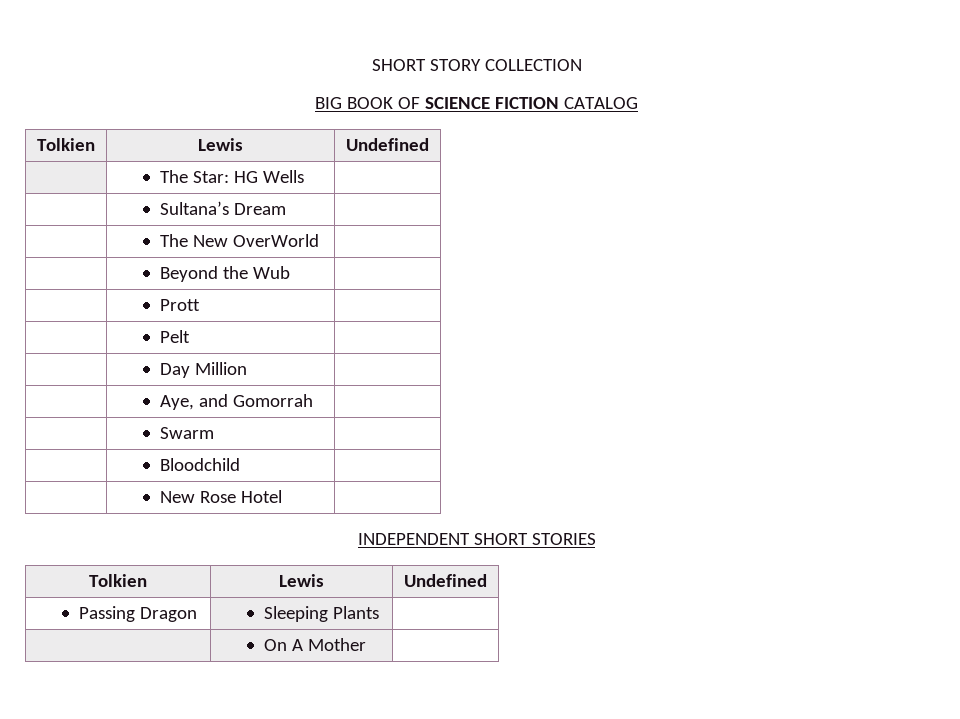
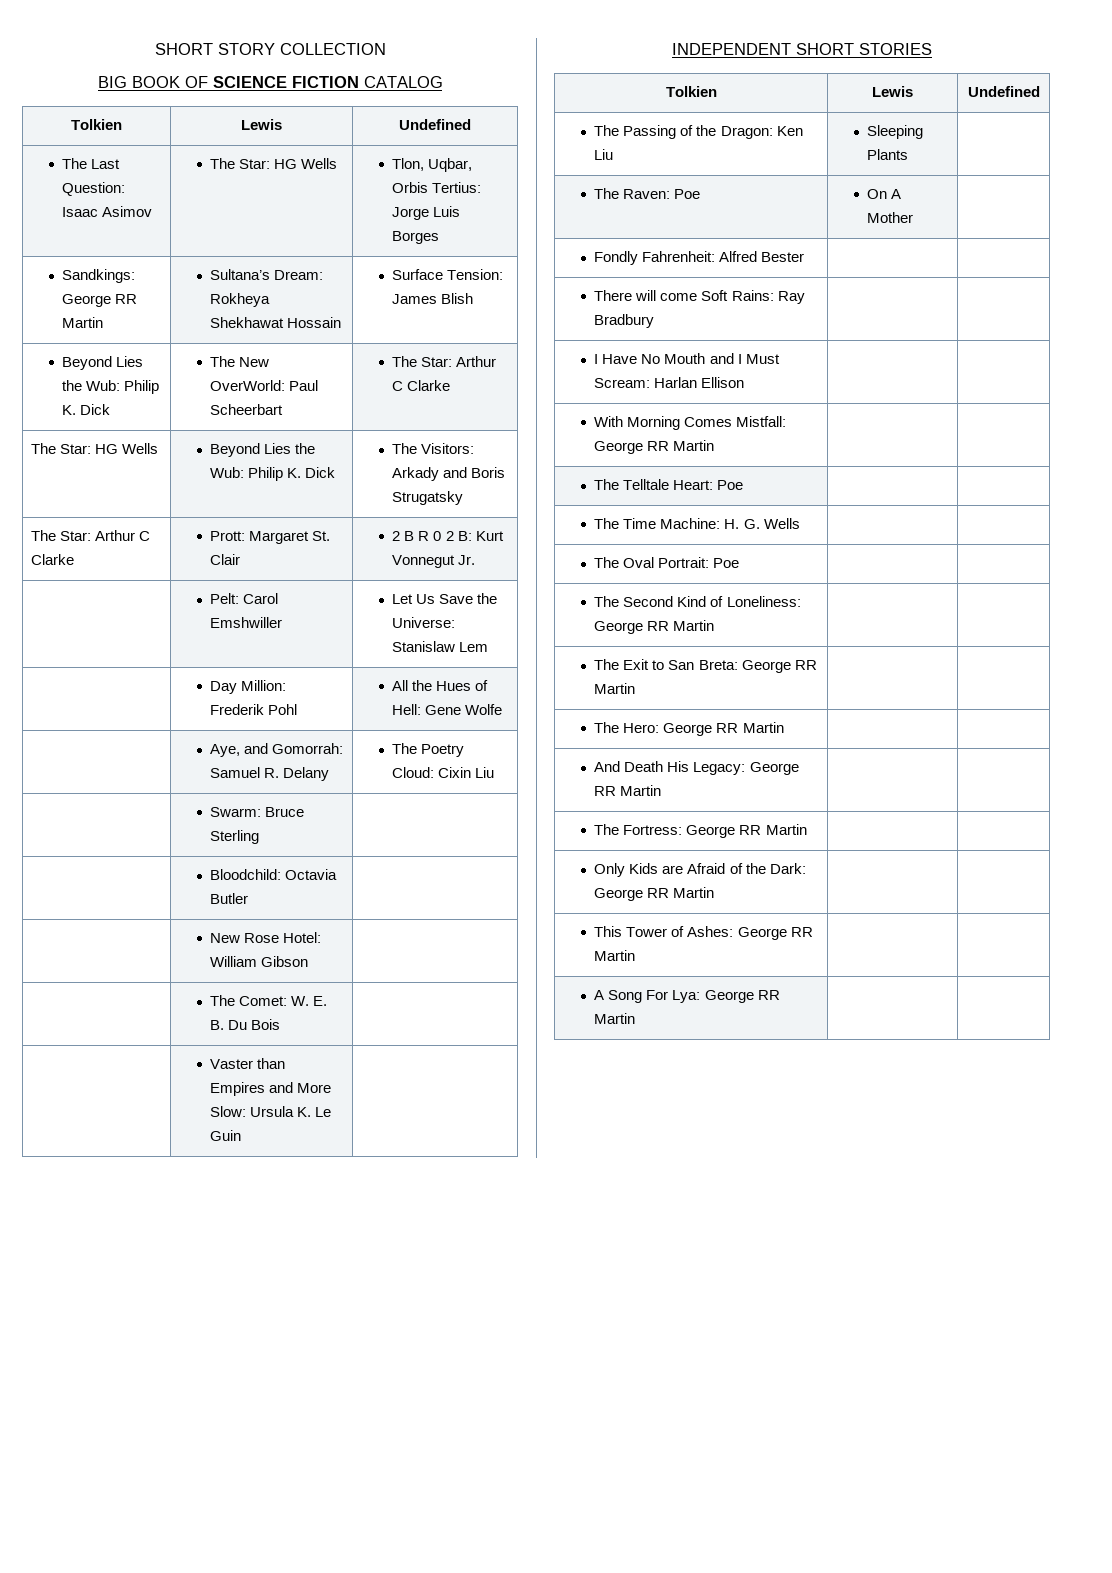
- | The Star: HG Wells |
- | Sultana’s Dream |
- | The New OverWorld |
- | Beyond the Wub |
- | Prott |
- | Pelt |
- | Day Million |
- | Aye, and Gomorrah |
- | Swarm |
- | Bloodchild |
- | New Rose Hotel |
+ The Last Question: Isaac Asimov | The Star: HG Wells | Tlon, Uqbar, Orbis Tertius: Jorge Luis Borges
+ Sandkings: George RR Martin | Sultana’s Dream: Rokheya Shekhawat Hossain | Surface Tension: James Blish
+ Beyond Lies the Wub: Philip K. Dick | The New OverWorld: Paul Scheerbart | The Star: Arthur C Clarke
+ The Star: HG Wells | Beyond Lies the Wub: Philip K. Dick | The Visitors: Arkady and Boris Strugatsky
+ The Star: Arthur C Clarke | Prott: Margaret St. Clair | 2 B R 0 2 B: Kurt Vonnegut Jr.
+ | Pelt: Carol Emshwiller | Let Us Save the Universe: Stanislaw Lem
+ | Day Million: Frederik Pohl | All the Hues of Hell: Gene Wolfe
+ | Aye, and Gomorrah: Samuel R. Delany | The Poetry Cloud: Cixin Liu
+ | Swarm: Bruce Sterling |
+ | Bloodchild: Octavia Butler |
+ | New Rose Hotel: William Gibson |
+ | The Comet: W. E. B. Du Bois |
+ | Vaster than Empires and More Slow: Ursula K. Le Guin |
- Passing Dragon | Sleeping Plants |
+ The Passing of the Dragon: Ken Liu | Sleeping Plants |
- | On A Mother |
+ The Raven: Poe | On A Mother |
+ Fondly Fahrenheit: Alfred Bester | |
+ There will come Soft Rains: Ray Bradbury | |
+ I Have No Mouth and I Must Scream: Harlan Ellison | |
+ With Morning Comes Mistfall: George RR Martin | |
+ The Telltale Heart: Poe | |
+ The Time Machine: H. G. Wells | |
+ The Oval Portrait: Poe | |
+ The Second Kind of Loneliness: George RR Martin | |
+ The Exit to San Breta: George RR Martin | |
+ The Hero: George RR Martin | |
+ And Death His Legacy: George RR Martin | |
+ The Fortress: George RR Martin | |
+ Only Kids are Afraid of the Dark: George RR Martin | |
+ This Tower of Ashes: George RR Martin | |
+ A Song For Lya: George RR Martin | |

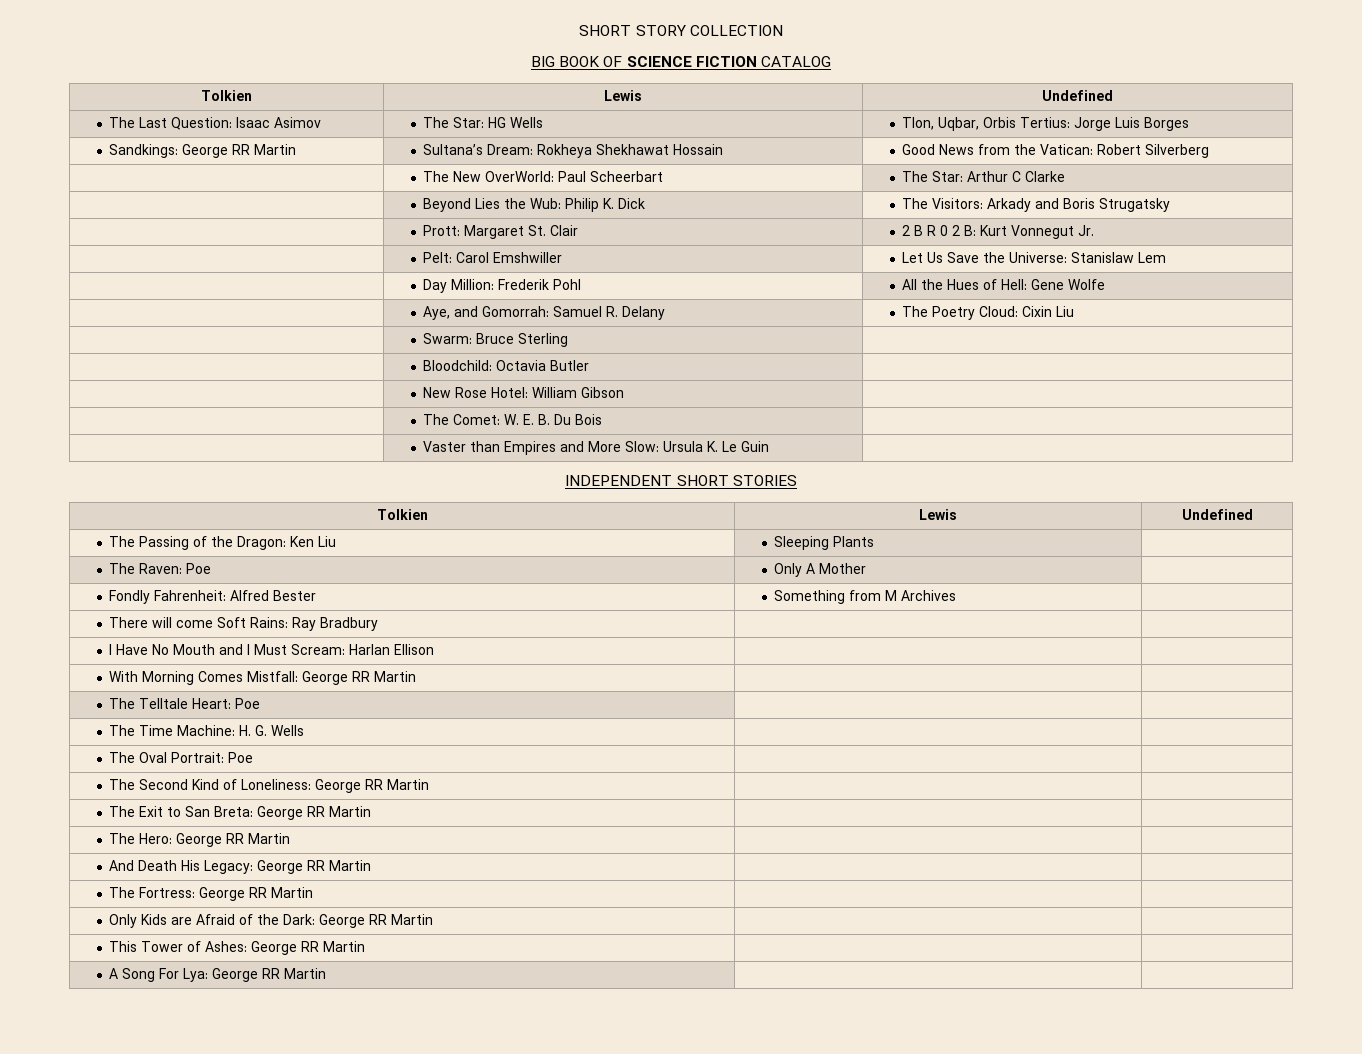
- Sandkings: George RR Martin | Sultana’s Dream: Rokheya Shekhawat Hossain | Surface Tension: James Blish
- Beyond Lies the Wub: Philip K. Dick | The New OverWorld: Paul Scheerbart | The Star: Arthur C Clarke
+ Sandkings: George RR Martin | Sultana’s Dream: Rokheya Shekhawat Hossain | Good News from the Vatican: Robert Silverberg
+ | The New OverWorld: Paul Scheerbart | The Star: Arthur C Clarke
- The Star: HG Wells | Beyond Lies the Wub: Philip K. Dick | The Visitors: Arkady and Boris Strugatsky
+ | Beyond Lies the Wub: Philip K. Dick | The Visitors: Arkady and Boris Strugatsky
- The Star: Arthur C Clarke | Prott: Margaret St. Clair | 2 B R 0 2 B: Kurt Vonnegut Jr.
+ | Prott: Margaret St. Clair | 2 B R 0 2 B: Kurt Vonnegut Jr.
- The Raven: Poe | On A Mother |
+ The Raven: Poe | Only A Mother |
- Fondly Fahrenheit: Alfred Bester | |
+ Fondly Fahrenheit: Alfred Bester | Something from M Archives |

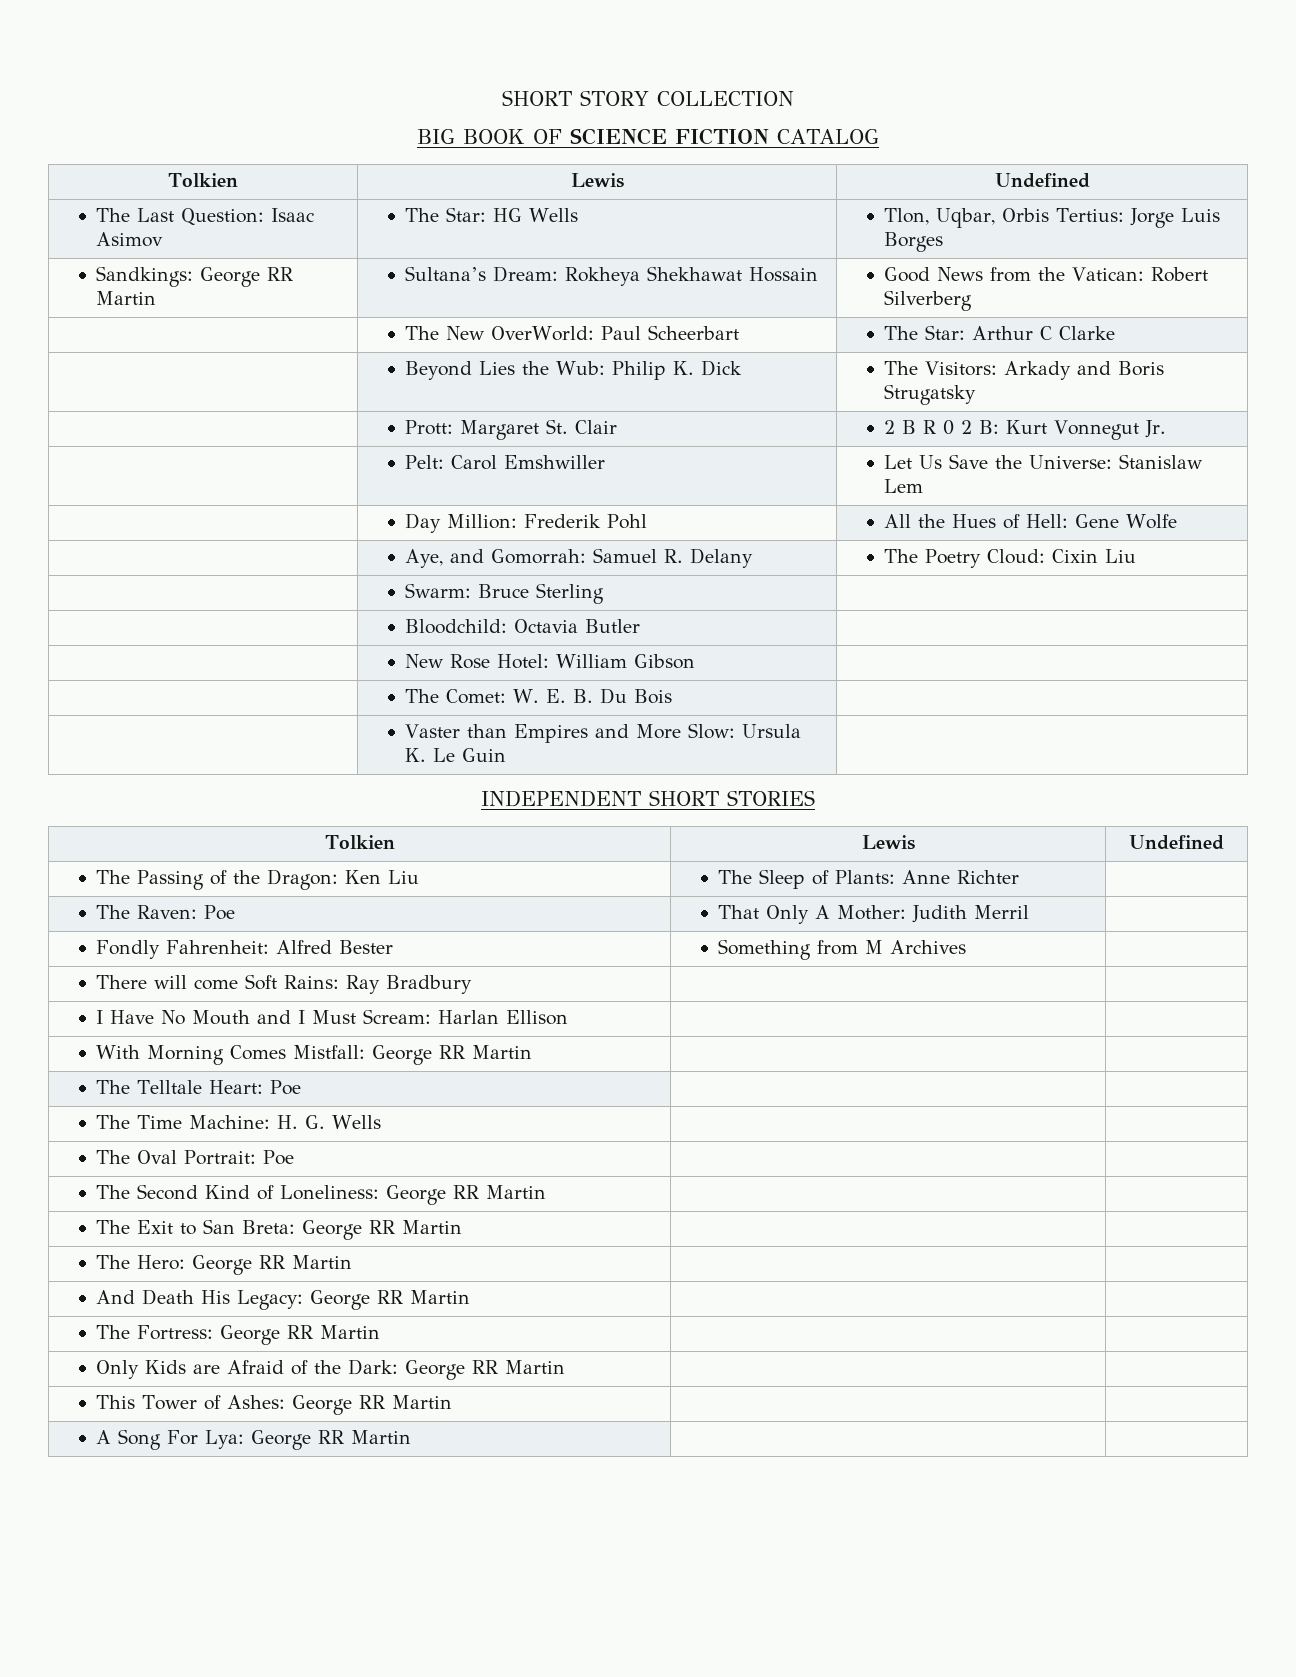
- The Passing of the Dragon: Ken Liu | Sleeping Plants |
+ The Passing of the Dragon: Ken Liu | The Sleep of Plants: Anne Richter |
- The Raven: Poe | Only A Mother |
+ The Raven: Poe | That Only A Mother: Judith Merril |

